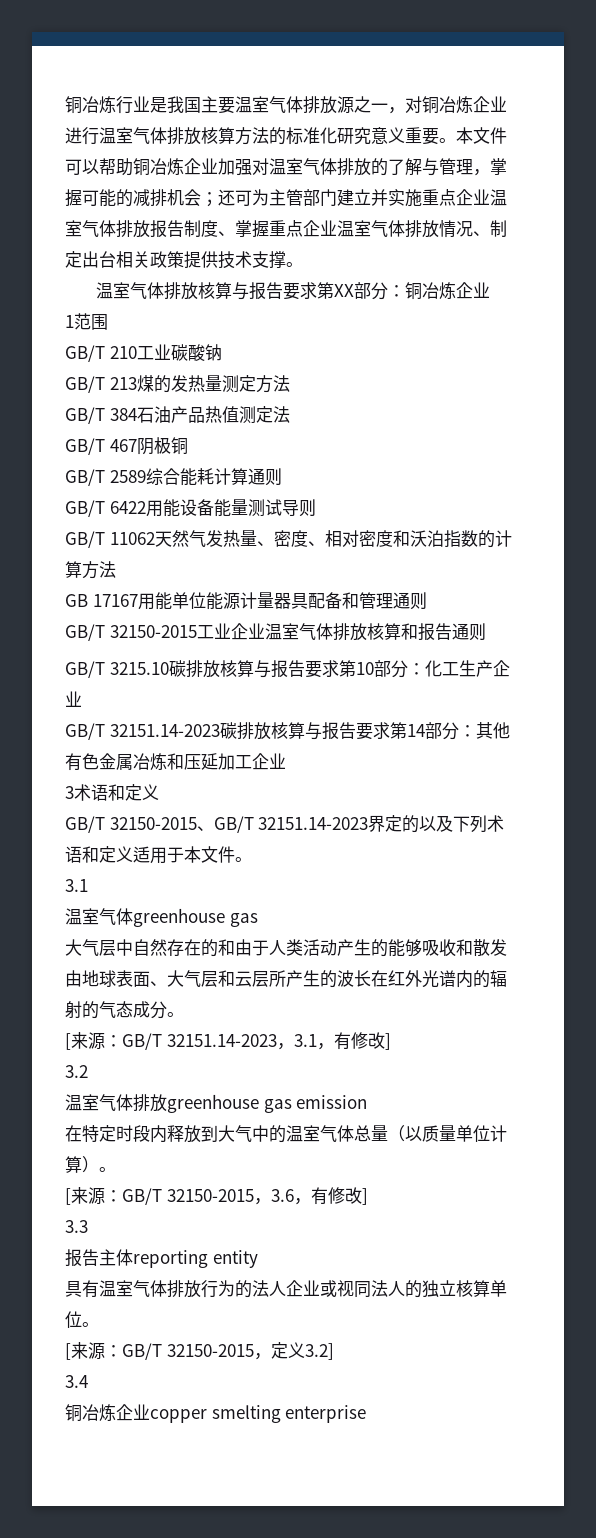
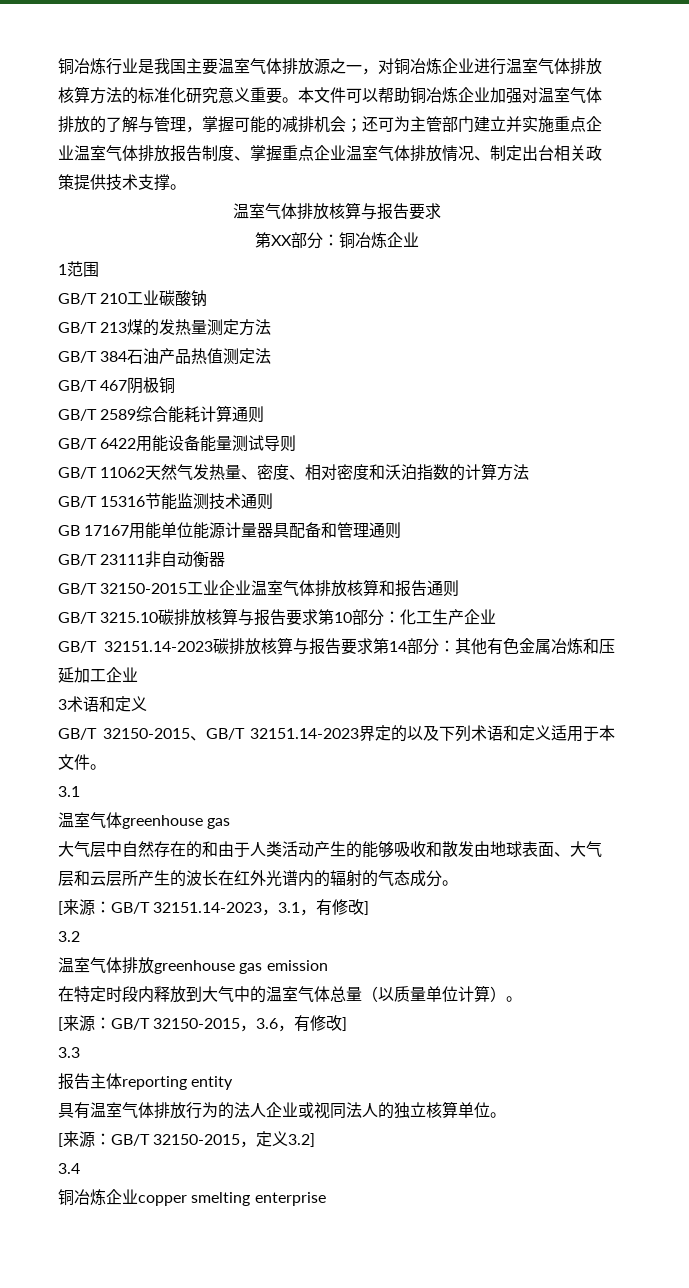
- 温室气体排放核算与报告要求第XX部分：铜冶炼企业
+ 温室气体排放核算与报告要求
+ 第XX部分：铜冶炼企业
+ GB/T 15316节能监测技术通则
+ GB/T 23111非自动衡器

